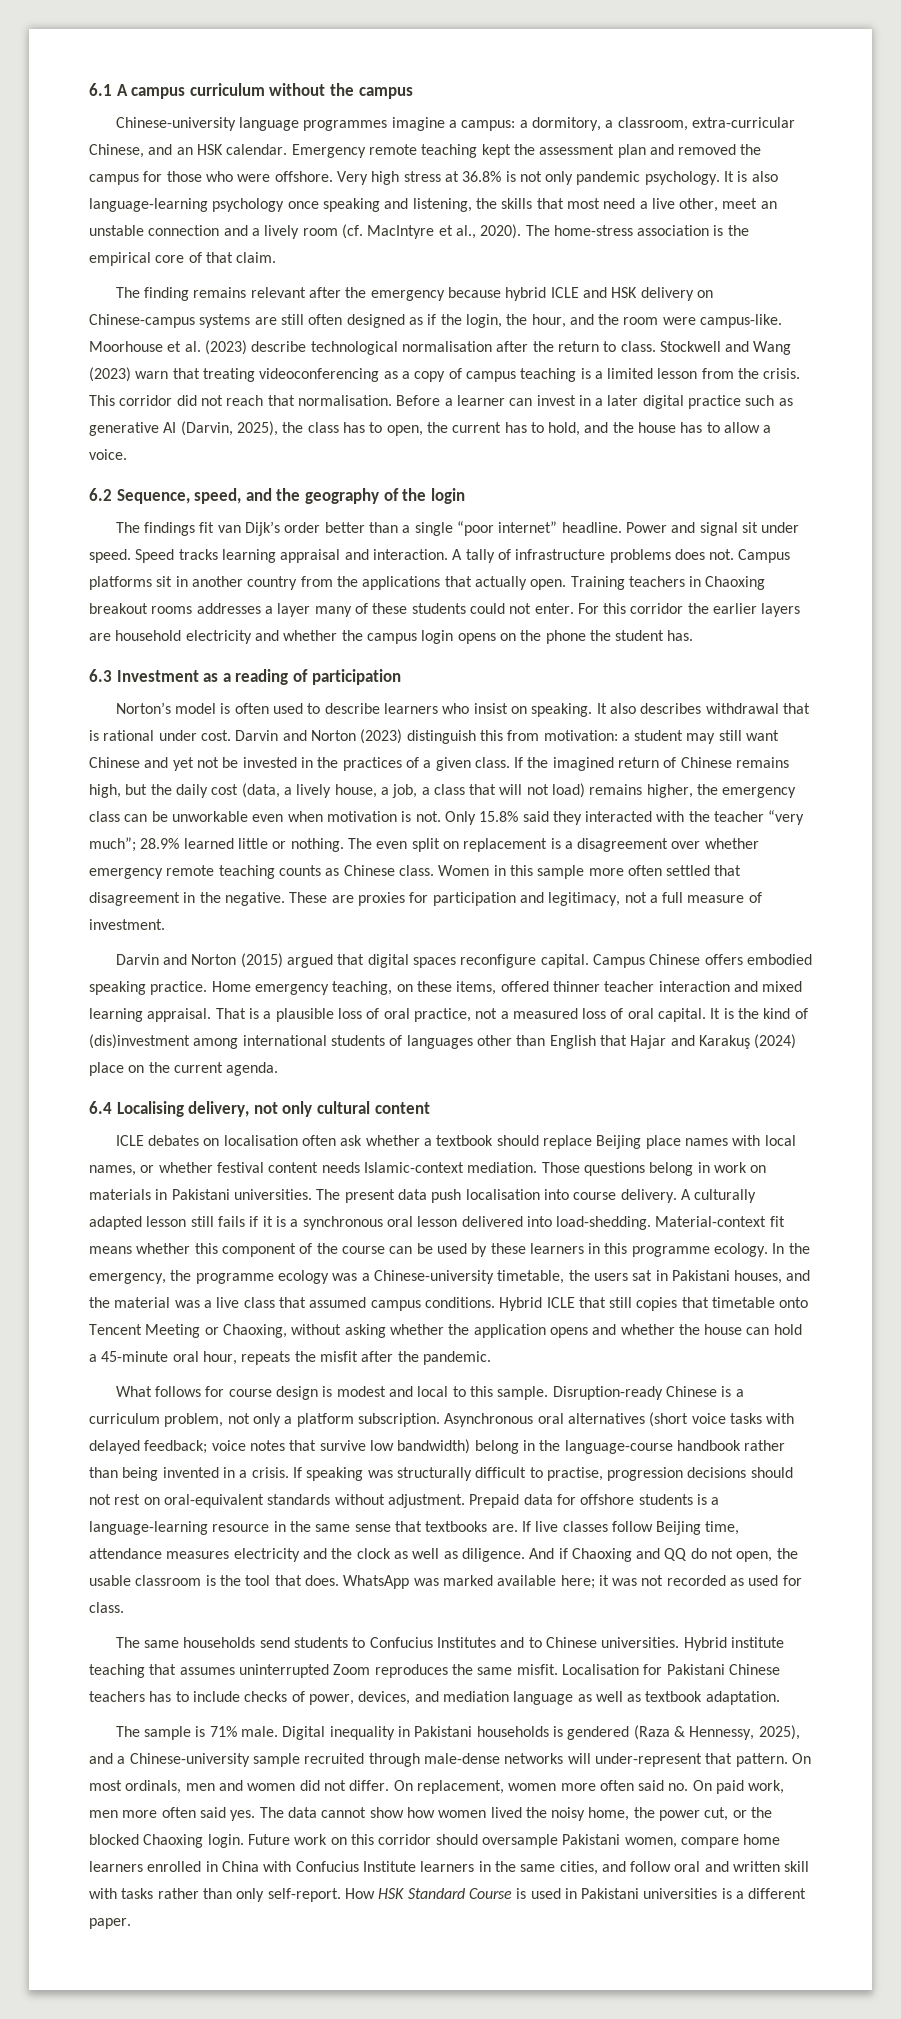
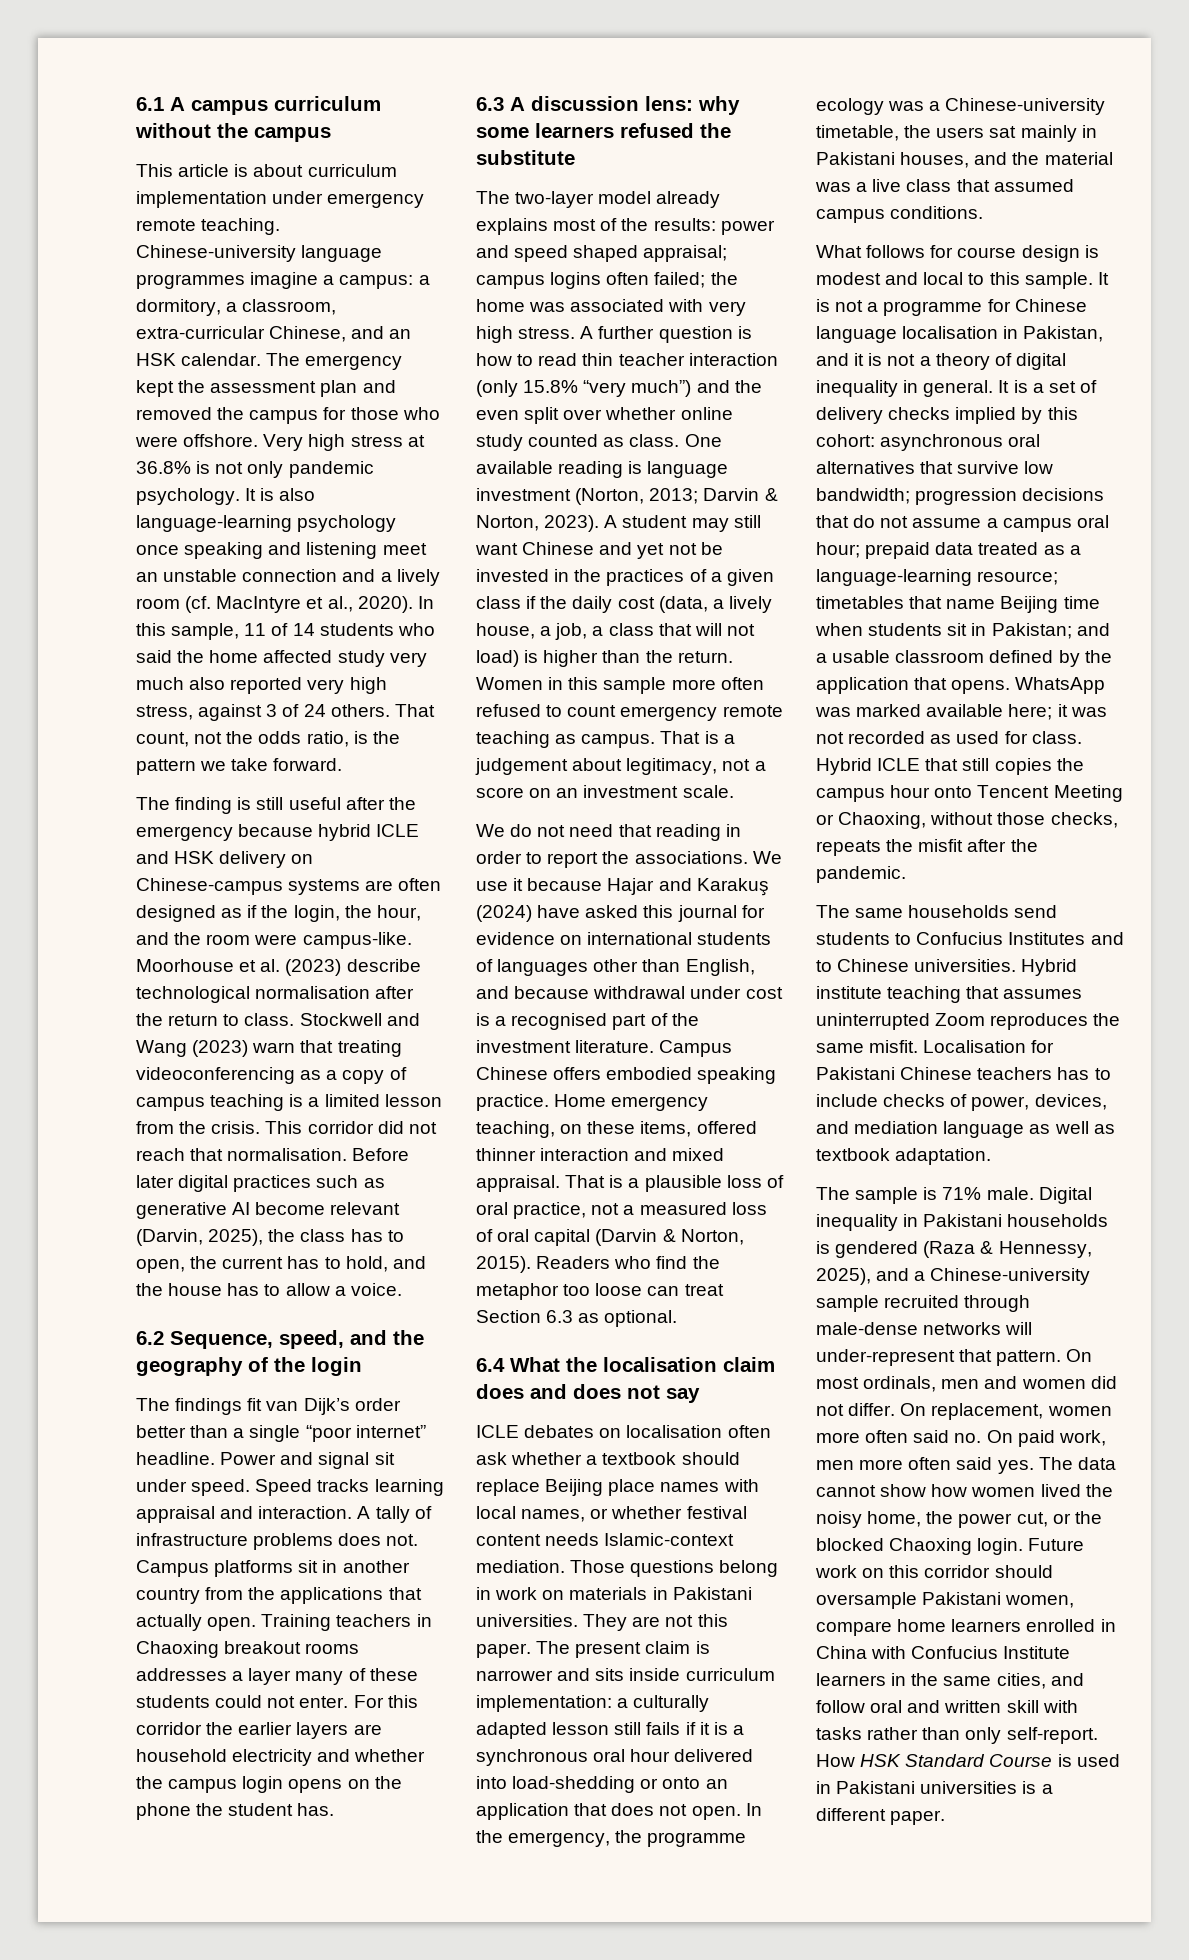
+ This article is about curriculum implementation under emergency remote teaching.
- Emergency remote teaching kept the assessment plan and removed the campus for those who were offshore.
+ The emergency kept the assessment plan and removed the campus for those who were offshore.
- It is also language-learning psychology once speaking and listening, the skills that most need a live other, meet an unstable connection and a lively room (cf. MacIntyre et al., 2020).
+ It is also language-learning psychology once speaking and listening meet an unstable connection and a lively room (cf. MacIntyre et al., 2020).
- The home-stress association is the empirical core of that claim.
+ In this sample, 11 of 14 students who said the home affected study very much also reported very high stress, against 3 of 24 others. That count, not the odds ratio, is the pattern we take forward.
- The finding remains relevant after the emergency because hybrid ICLE and HSK delivery on Chinese-campus systems are still often designed as if the login, the hour, and the room were campus-like.
+ The finding is still useful after the emergency because hybrid ICLE and HSK delivery on Chinese-campus systems are often designed as if the login, the hour, and the room were campus-like.
- Before a learner can invest in a later digital practice such as generative AI (Darvin, 2025), the class has to open, the current has to hold, and the house has to allow a voice.
+ Before later digital practices such as generative AI become relevant (Darvin, 2025), the class has to open, the current has to hold, and the house has to allow a voice.
- 6.3 Investment as a reading of participation
- Norton’s model is often used to describe learners who insist on speaking. It also describes withdrawal that is rational under cost. Darvin and Norton (2023) distinguish this from motivation: a student may still want Chinese and yet not be invested in the practices of a given class. If the imagined return of Chinese remains high, but the daily cost (data, a lively house, a job, a class that will not load) remains higher, the emergency class can be unworkable even when motivation is not. Only 15.8% said they interacted with the teacher “very much”; 28.9% learned little or nothing. The even split on replacement is a disagreement over whether emergency remote teaching counts as Chinese class.
+ 6.3 A discussion lens: why some learners refused the substitute
+ The two-layer model already explains most of the results: power and speed shaped appraisal; campus logins often failed; the home was associated with very high stress. A further question is how to read thin teacher interaction (only 15.8% “very much”) and the even split over whether online study counted as class. One available reading is language investment (Norton, 2013; Darvin & Norton, 2023). A student may still want Chinese and yet not be invested in the practices of a given class if the daily cost (data, a lively house, a job, a class that will not load) is higher than the return.
- Women in this sample more often settled that disagreement in the negative. These are proxies for participation and legitimacy, not a full measure of investment.
- Darvin and Norton (2015) argued that digital spaces reconfigure capital.
+ Women in this sample more often refused to count emergency remote teaching as campus. That is a judgement about legitimacy, not a score on an investment scale.
+ We do not need that reading in order to report the associations. We use it because Hajar and Karakuş (2024) have asked this journal for evidence on international students of languages other than English, and because withdrawal under cost is a recognised part of the investment literature.
- Home emergency teaching, on these items, offered thinner teacher interaction and mixed learning appraisal.
+ Home emergency teaching, on these items, offered thinner interaction and mixed appraisal.
- That is a plausible loss of oral practice, not a measured loss of oral capital. It is the kind of (dis)investment among international students of languages other than English that Hajar and Karakuş (2024) place on the current agenda.
- 6.4 Localising delivery, not only cultural content
+ That is a plausible loss of oral practice, not a measured loss of oral capital (Darvin & Norton, 2015). Readers who find the metaphor too loose can treat Section 6.3 as optional.
+ 6.4 What the localisation claim does and does not say
- The present data push localisation into course delivery. A culturally adapted lesson still fails if it is a synchronous oral lesson delivered into load-shedding. Material-context fit means whether this component of the course can be used by these learners in this programme ecology.
+ They are not this paper. The present claim is narrower and sits inside curriculum implementation: a culturally adapted lesson still fails if it is a synchronous oral hour delivered into load-shedding or onto an application that does not open.
- In the emergency, the programme ecology was a Chinese-university timetable, the users sat in Pakistani houses, and the material was a live class that assumed campus conditions. Hybrid ICLE that still copies that timetable onto Tencent Meeting or Chaoxing, without asking whether the application opens and whether the house can hold a 45-minute oral hour, repeats the misfit after the pandemic.
+ In the emergency, the programme ecology was a Chinese-university timetable, the users sat mainly in Pakistani houses, and the material was a live class that assumed campus conditions.
- Disruption-ready Chinese is a curriculum problem, not only a platform subscription. Asynchronous oral alternatives (short voice tasks with delayed feedback; voice notes that survive low bandwidth) belong in the language-course handbook rather than being invented in a crisis. If speaking was structurally difficult to practise, progression decisions should not rest on oral-equivalent standards without adjustment. Prepaid data for offshore students is a language-learning resource in the same sense that textbooks are. If live classes follow Beijing time, attendance measures electricity and the clock as well as diligence. And if Chaoxing and QQ do not open, the usable classroom is the tool that does.
+ It is not a programme for Chinese language localisation in Pakistan, and it is not a theory of digital inequality in general. It is a set of delivery checks implied by this cohort: asynchronous oral alternatives that survive low bandwidth; progression decisions that do not assume a campus oral hour; prepaid data treated as a language-learning resource; timetables that name Beijing time when students sit in Pakistan; and a usable classroom defined by the application that opens.
+ Hybrid ICLE that still copies the campus hour onto Tencent Meeting or Chaoxing, without those checks, repeats the misfit after the pandemic.

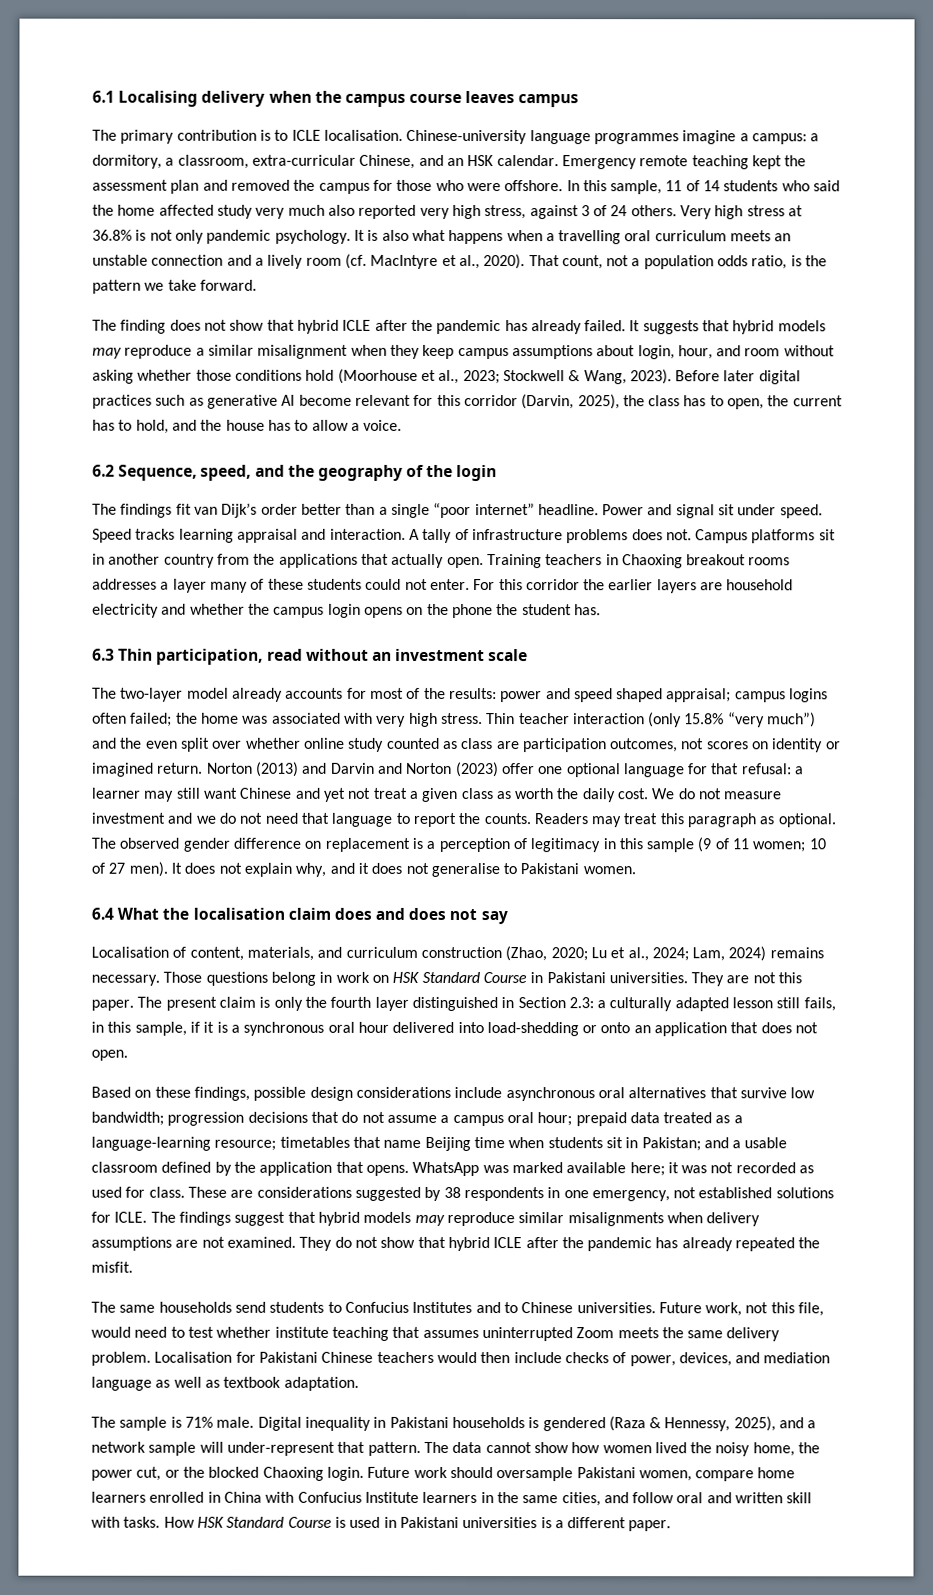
- 6.1 A campus curriculum without the campus
- This article is about curriculum implementation under emergency remote teaching.
+ 6.1 Localising delivery when the campus course leaves campus
+ The primary contribution is to ICLE localisation.
- The emergency kept the assessment plan and removed the campus for those who were offshore.
+ Emergency remote teaching kept the assessment plan and removed the campus for those who were offshore.
- Very high stress at 36.8% is not only pandemic psychology. It is also language-learning psychology once speaking and listening meet an unstable connection and a lively room (cf. MacIntyre et al., 2020).
+ Very high stress at 36.8% is not only pandemic psychology. It is also what happens when a travelling oral curriculum meets an unstable connection and a lively room (cf. MacIntyre et al., 2020).
- That count, not the odds ratio, is the pattern we take forward.
+ That count, not a population odds ratio, is the pattern we take forward.
- The finding is still useful after the emergency because hybrid ICLE and HSK delivery on Chinese-campus systems are often designed as if the login, the hour, and the room were campus-like. Moorhouse et al. (2023) describe technological normalisation after the return to class. Stockwell and Wang (2023) warn that treating videoconferencing as a copy of campus teaching is a limited lesson from the crisis. This corridor did not reach that normalisation.
+ The finding does not show that hybrid ICLE after the pandemic has already failed. It suggests that hybrid models may reproduce a similar misalignment when they keep campus assumptions about login, hour, and room without asking whether those conditions hold (Moorhouse et al., 2023; Stockwell & Wang, 2023).
- Before later digital practices such as generative AI become relevant (Darvin, 2025), the class has to open, the current has to hold, and the house has to allow a voice.
+ Before later digital practices such as generative AI become relevant for this corridor (Darvin, 2025), the class has to open, the current has to hold, and the house has to allow a voice.
- 6.3 A discussion lens: why some learners refused the substitute
+ 6.3 Thin participation, read without an investment scale
- The two-layer model already explains most of the results: power and speed shaped appraisal; campus logins often failed; the home was associated with very high stress.
+ The two-layer model already accounts for most of the results: power and speed shaped appraisal; campus logins often failed; the home was associated with very high stress.
- A further question is how to read thin teacher interaction (only 15.8% “very much”) and the even split over whether online study counted as class. One available reading is language investment (Norton, 2013; Darvin & Norton, 2023). A student may still want Chinese and yet not be invested in the practices of a given class if the daily cost (data, a lively house, a job, a class that will not load) is higher than the return. Women in this sample more often refused to count emergency remote teaching as campus. That is a judgement about legitimacy, not a score on an investment scale.
- We do not need that reading in order to report the associations. We use it because Hajar and Karakuş (2024) have asked this journal for evidence on international students of languages other than English, and because withdrawal under cost is a recognised part of the investment literature. Campus Chinese offers embodied speaking practice. Home emergency teaching, on these items, offered thinner interaction and mixed appraisal. That is a plausible loss of oral practice, not a measured loss of oral capital (Darvin & Norton, 2015). Readers who find the metaphor too loose can treat Section 6.3 as optional.
+ Thin teacher interaction (only 15.8% “very much”) and the even split over whether online study counted as class are participation outcomes, not scores on identity or imagined return. Norton (2013) and Darvin and Norton (2023) offer one optional language for that refusal: a learner may still want Chinese and yet not treat a given class as worth the daily cost. We do not measure investment and we do not need that language to report the counts. Readers may treat this paragraph as optional. The observed gender difference on replacement is a perception of legitimacy in this sample (9 of 11 women; 10 of 27 men). It does not explain why, and it does not generalise to Pakistani women.
- ICLE debates on localisation often ask whether a textbook should replace Beijing place names with local names, or whether festival content needs Islamic-context mediation.
+ Localisation of content, materials, and curriculum construction (Zhao, 2020; Lu et al., 2024; Lam, 2024) remains necessary.
- Those questions belong in work on materials in Pakistani universities.
+ Those questions belong in work on HSK Standard Course in Pakistani universities.
- The present claim is narrower and sits inside curriculum implementation:
+ The present claim is only the fourth layer distinguished in Section 2.3:
- a culturally adapted lesson still fails if it is a synchronous oral hour delivered into load-shedding or onto an application that does not open. In the emergency, the programme ecology was a Chinese-university timetable, the users sat mainly in Pakistani houses, and the material was a live class that assumed campus conditions.
- What follows for course design is modest and local to this sample. It is not a programme for Chinese language localisation in Pakistan, and it is not a theory of digital inequality in general. It is a set of delivery checks implied by this cohort: asynchronous oral alternatives that survive low bandwidth;
+ a culturally adapted lesson still fails, in this sample, if it is a synchronous oral hour delivered into load-shedding or onto an application that does not open.
+ Based on these findings, possible design considerations include asynchronous oral alternatives that survive low bandwidth;
- Hybrid ICLE that still copies the campus hour onto Tencent Meeting or Chaoxing, without those checks, repeats the misfit after the pandemic.
+ These are considerations suggested by 38 respondents in one emergency, not established solutions for ICLE. The findings suggest that hybrid models may reproduce similar misalignments when delivery assumptions are not examined. They do not show that hybrid ICLE after the pandemic has already repeated the misfit.
- Hybrid institute teaching that assumes uninterrupted Zoom reproduces the same misfit.
+ Future work, not this file, would need to test whether institute teaching that assumes uninterrupted Zoom meets the same delivery problem.
- Localisation for Pakistani Chinese teachers has to include checks of power, devices, and mediation language as well as textbook adaptation.
+ Localisation for Pakistani Chinese teachers would then include checks of power, devices, and mediation language as well as textbook adaptation.
- Digital inequality in Pakistani households is gendered (Raza & Hennessy, 2025), and a Chinese-university sample recruited through male-dense networks will under-represent that pattern. On most ordinals, men and women did not differ. On replacement, women more often said no. On paid work, men more often said yes.
+ Digital inequality in Pakistani households is gendered (Raza & Hennessy, 2025), and a network sample will under-represent that pattern.
- Future work on this corridor should oversample Pakistani women, compare home learners enrolled in China with Confucius Institute learners in the same cities, and follow oral and written skill with tasks rather than only self-report.
+ Future work should oversample Pakistani women, compare home learners enrolled in China with Confucius Institute learners in the same cities, and follow oral and written skill with tasks.

